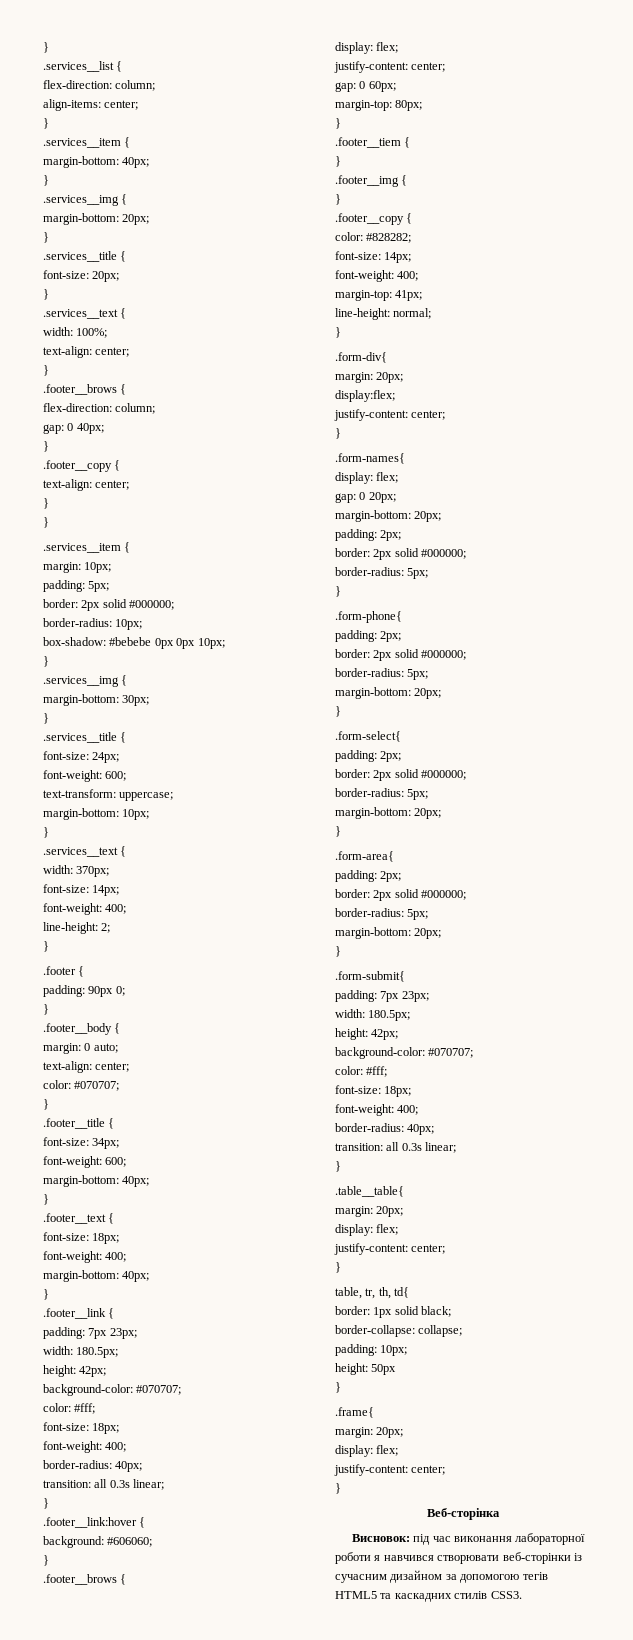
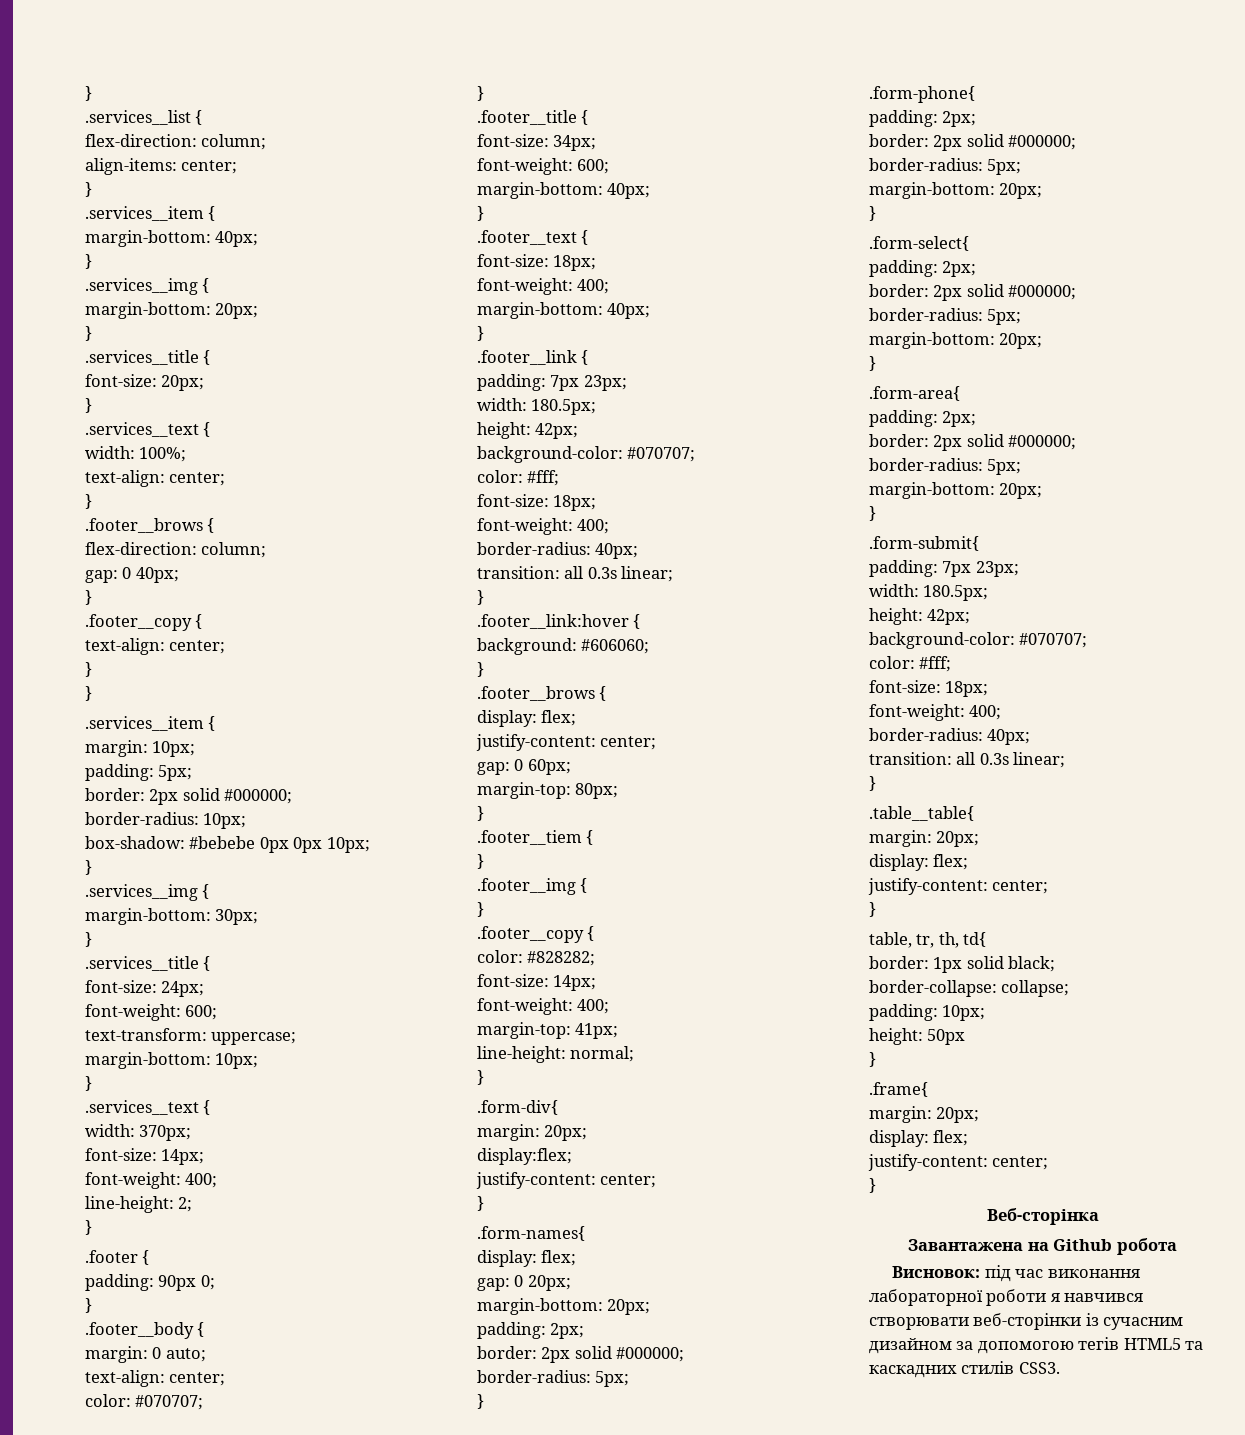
+ Завантажена на Github робота

